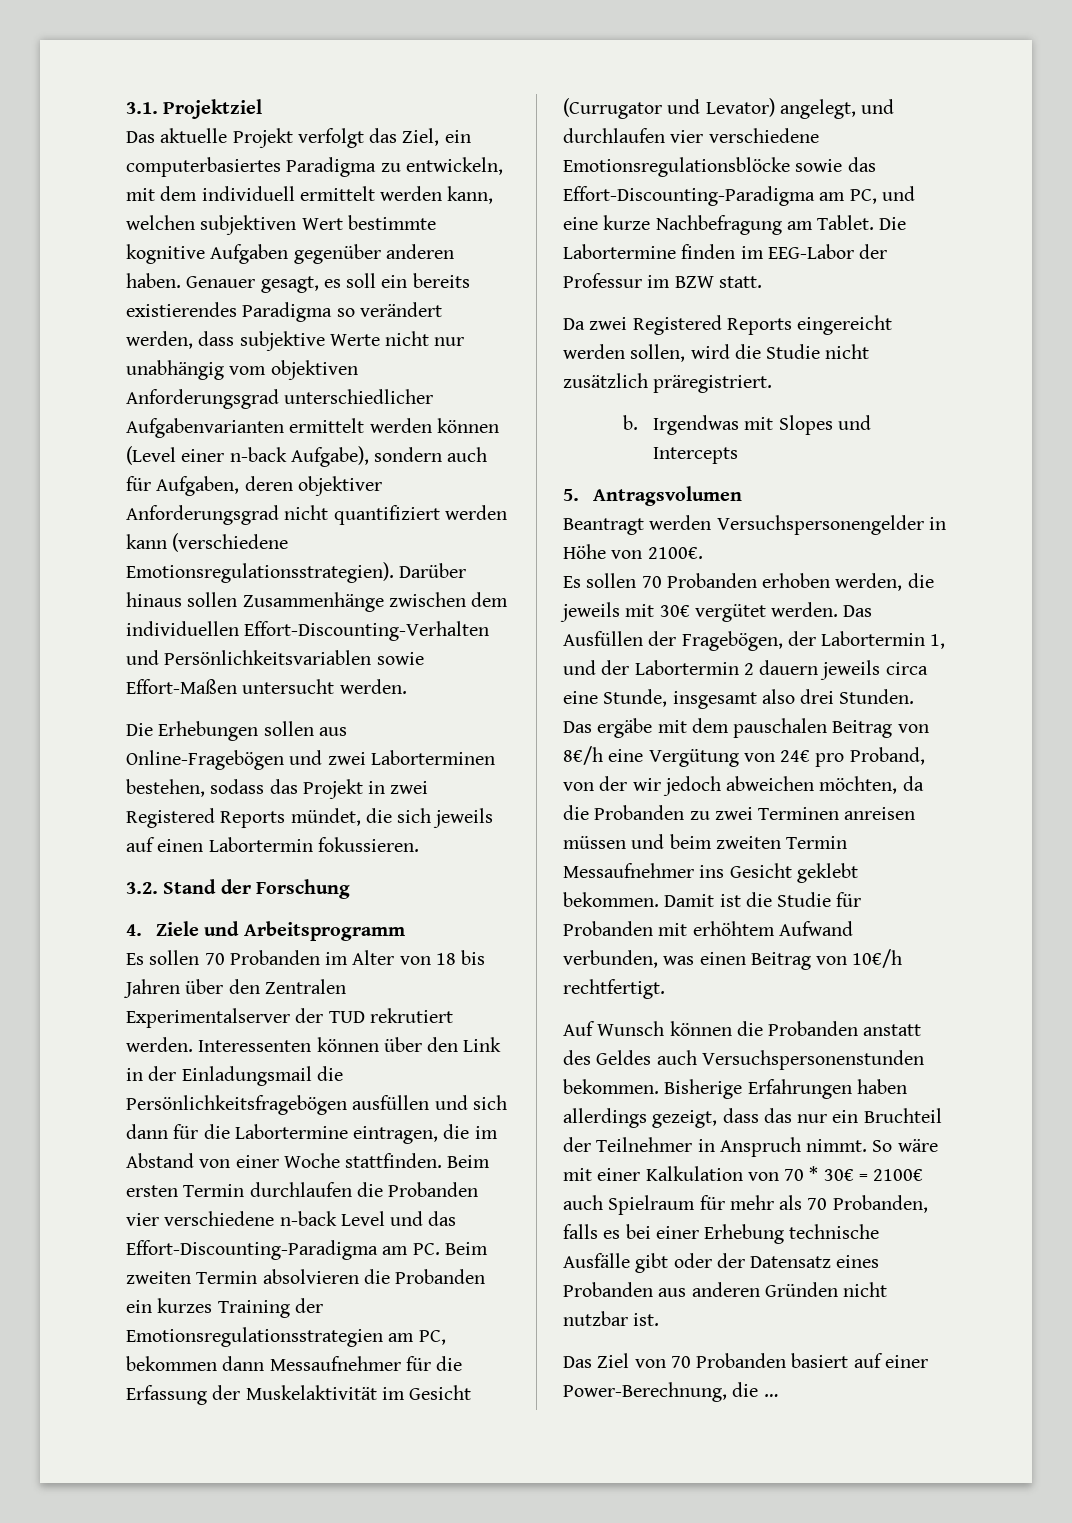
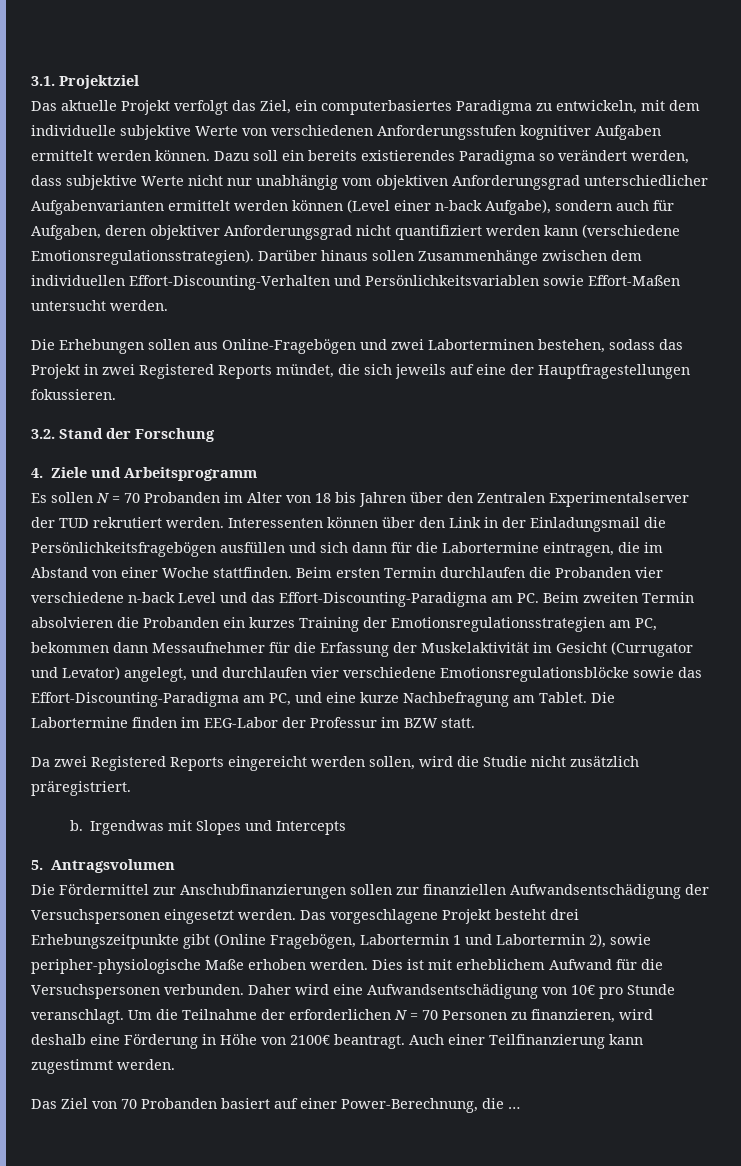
- Das aktuelle Projekt verfolgt das Ziel, ein computerbasiertes Paradigma zu entwickeln, mit dem individuell ermittelt werden kann, welchen subjektiven Wert bestimmte kognitive Aufgaben gegenüber anderen haben. Genauer gesagt, es soll ein bereits existierendes Paradigma so verändert werden, dass subjektive Werte nicht nur unabhängig vom objektiven Anforderungsgrad unterschiedlicher Aufgabenvarianten ermittelt werden können (Level einer n-back Aufgabe), sondern auch für Aufgaben, deren objektiver Anforderungsgrad nicht quantifiziert werden kann (verschiedene Emotionsregulationsstrategien).
+ Das aktuelle Projekt verfolgt das Ziel, ein computerbasiertes Paradigma zu entwickeln, mit dem individuelle subjektive Werte von verschiedenen Anforderungsstufen kognitiver Aufgaben ermittelt werden können. Dazu soll ein bereits existierendes Paradigma so verändert werden, dass subjektive Werte nicht nur unabhängig vom objektiven Anforderungsgrad unterschiedlicher Aufgabenvarianten ermittelt werden können (Level einer n-back Aufgabe), sondern auch für Aufgaben, deren objektiver Anforderungsgrad nicht quantifiziert werden kann (verschiedene Emotionsregulationsstrategien).
- Die Erhebungen sollen aus Online-Fragebögen und zwei Laborterminen bestehen, sodass das Projekt in zwei Registered Reports mündet, die sich jeweils auf einen Labortermin fokussieren.
+ Die Erhebungen sollen aus Online-Fragebögen und zwei Laborterminen bestehen, sodass das Projekt in zwei Registered Reports mündet, die sich jeweils auf eine der Hauptfragestellungen fokussieren.
- Es sollen 70 Probanden im Alter von 18 bis Jahren über den Zentralen Experimentalserver der TUD rekrutiert werden.
+ Es sollen N = 70 Probanden im Alter von 18 bis Jahren über den Zentralen Experimentalserver der TUD rekrutiert werden.
- Beantragt werden Versuchspersonengelder in Höhe von 2100€.
- Es sollen 70 Probanden erhoben werden, die jeweils mit 30€ vergütet werden. Das Ausfüllen der Fragebögen, der Labortermin 1, und der Labortermin 2 dauern jeweils circa eine Stunde, insgesamt also drei Stunden. Das ergäbe mit dem pauschalen Beitrag von 8€/h eine Vergütung von 24€ pro Proband, von der wir jedoch abweichen möchten, da die Probanden zu zwei Terminen anreisen müssen und beim zweiten Termin Messaufnehmer ins Gesicht geklebt bekommen. Damit ist die Studie für Probanden mit erhöhtem Aufwand verbunden, was einen Beitrag von 10€/h rechtfertigt.
- Auf Wunsch können die Probanden anstatt des Geldes auch Versuchspersonenstunden bekommen. Bisherige Erfahrungen haben allerdings gezeigt, dass das nur ein Bruchteil der Teilnehmer in Anspruch nimmt. So wäre mit einer Kalkulation von 70 * 30€ = 2100€ auch Spielraum für mehr als 70 Probanden, falls es bei einer Erhebung technische Ausfälle gibt oder der Datensatz eines Probanden aus anderen Gründen nicht nutzbar ist.
+ Die Fördermittel zur Anschubfinanzierungen sollen zur finanziellen Aufwandsentschädigung der Versuchspersonen eingesetzt werden. Das vorgeschlagene Projekt besteht drei Erhebungszeitpunkte gibt (Online Fragebögen, Labortermin 1 und Labortermin 2), sowie peripher-physiologische Maße erhoben werden. Dies ist mit erheblichem Aufwand für die Versuchspersonen verbunden. Daher wird eine Aufwandsentschädigung von 10€ pro Stunde veranschlagt. Um die Teilnahme der erforderlichen N = 70 Personen zu finanzieren, wird deshalb eine Förderung in Höhe von 2100€ beantragt. Auch einer Teilfinanzierung kann zugestimmt werden.

